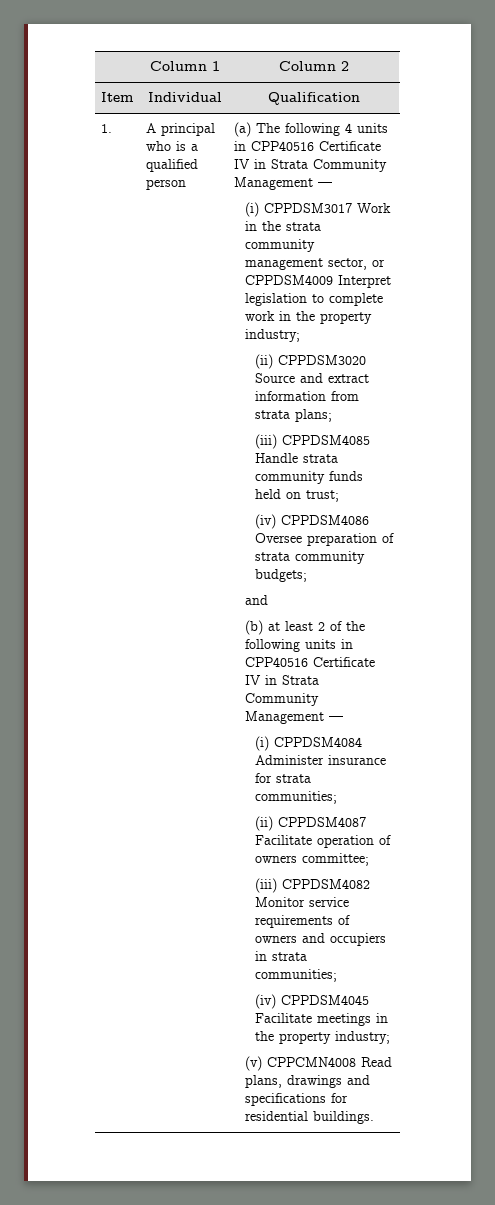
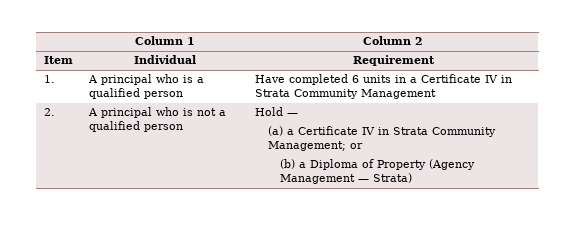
- Item | Individual | Qualification
+ Item | Individual | Requirement
- (a) The following 4 units in CPP40516 Certificate IV in Strata Community Management —
- (i) CPPDSM3017 Work in the strata community management sector, or CPPDSM4009 Interpret legislation to complete work in the property industry;
- (ii) CPPDSM3020 Source and extract information from strata plans;
- (iii) CPPDSM4085 Handle strata community funds held on trust;
- (iv) CPPDSM4086 Oversee preparation of strata community budgets;
- and
- (b) at least 2 of the following units in CPP40516 Certificate IV in Strata Community Management —
- (i) CPPDSM4084 Administer insurance for strata communities;
- (ii) CPPDSM4087 Facilitate operation of owners committee;
- (iii) CPPDSM4082 Monitor service requirements of owners and occupiers in strata communities;
- (iv) CPPDSM4045 Facilitate meetings in the property industry;
- (v) CPPCMN4008 Read plans, drawings and specifications for residential buildings.
+ Have completed 6 units in a Certificate IV in Strata Community Management
+ 2. | A principal who is not a qualified person | Hold —
+ (a) a Certificate IV in Strata Community Management; or
+ (b) a Diploma of Property (Agency Management — Strata)

